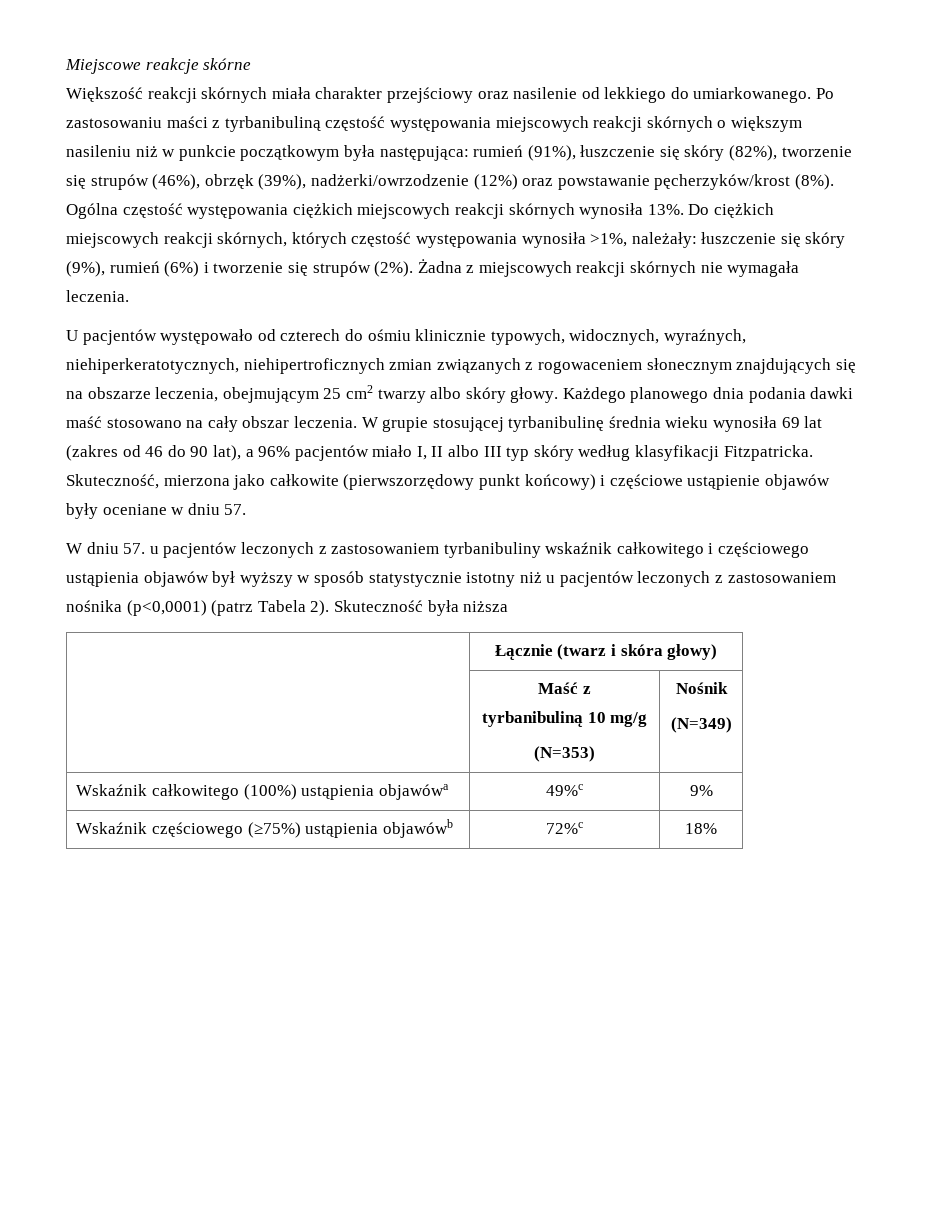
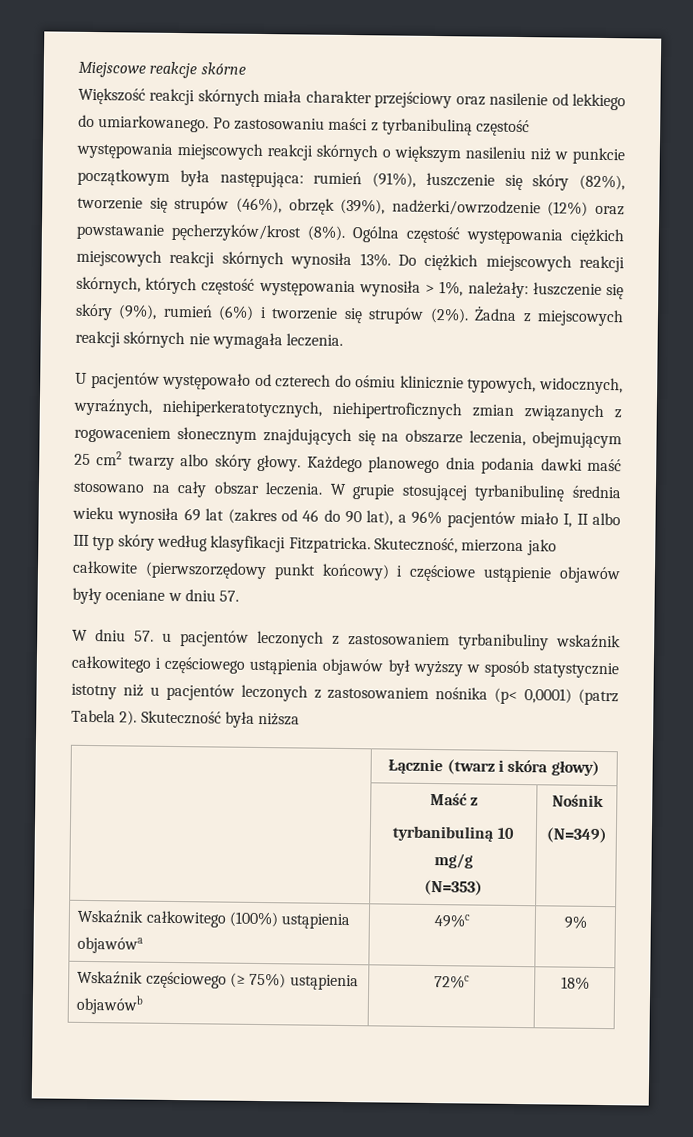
- Do ciężkich miejscowych reakcji skórnych, których częstość występowania wynosiła >1%, należały: łuszczenie się skóry (9%), rumień (6%) i tworzenie się strupów (2%).
+ Do ciężkich miejscowych reakcji skórnych, których częstość występowania wynosiła > 1%, należały: łuszczenie się skóry (9%), rumień (6%) i tworzenie się strupów (2%).
- W dniu 57. u pacjentów leczonych z zastosowaniem tyrbanibuliny wskaźnik całkowitego i częściowego ustąpienia objawów był wyższy w sposób statystycznie istotny niż u pacjentów leczonych z zastosowaniem nośnika (p<0,0001) (patrz Tabela 2).
+ W dniu 57. u pacjentów leczonych z zastosowaniem tyrbanibuliny wskaźnik całkowitego i częściowego ustąpienia objawów był wyższy w sposób statystycznie istotny niż u pacjentów leczonych z zastosowaniem nośnika (p< 0,0001) (patrz Tabela 2).
- Wskaźnik częściowego (≥75%) ustąpienia objawówb | 72%c | 18%
+ Wskaźnik częściowego (≥ 75%) ustąpienia objawówb | 72%c | 18%

